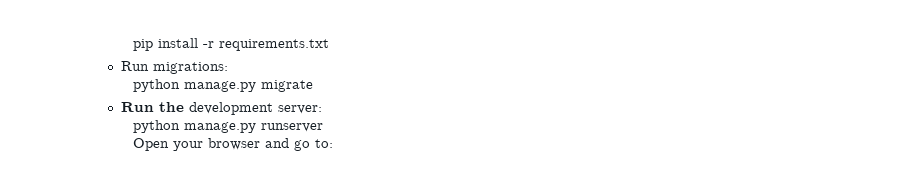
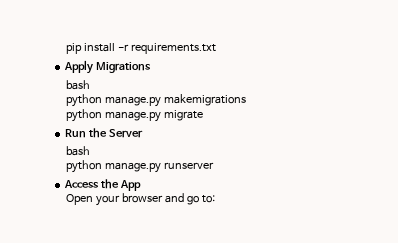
- Run migrations:
+ Apply Migrations
+ bash
+ python manage.py makemigrations
- Run the development server:
+ Run the Server
+ bash
+ Access the App

